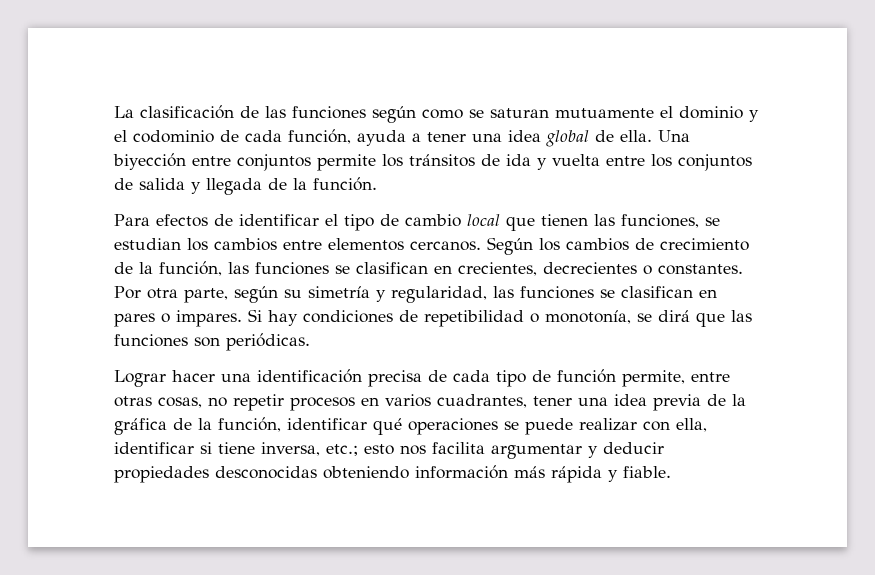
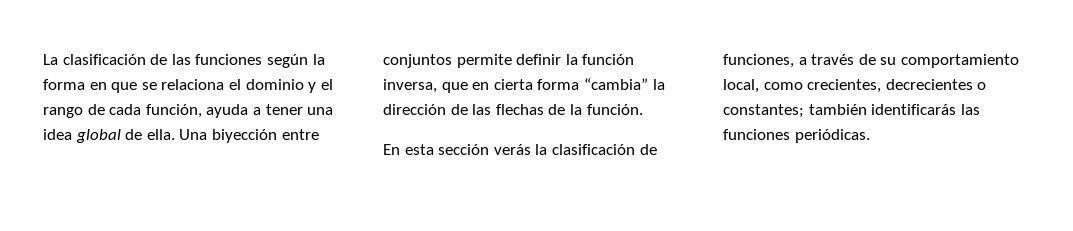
- La clasificación de las funciones según como se saturan mutuamente el dominio y el codominio de cada función, ayuda a tener una idea global de ella.
+ La clasificación de las funciones según la forma en que se relaciona el dominio y el rango de cada función, ayuda a tener una idea global de ella.
- Una biyección entre conjuntos permite los tránsitos de ida y vuelta entre los conjuntos de salida y llegada de la función.
- Para efectos de identificar el tipo de cambio local que tienen las funciones, se estudian los cambios entre elementos cercanos. Según los cambios de crecimiento de la función, las funciones se clasifican en crecientes, decrecientes o constantes. Por otra parte, según su simetría y regularidad, las funciones se clasifican en pares o impares. Si hay condiciones de repetibilidad o monotonía, se dirá que las funciones son periódicas.
- Lograr hacer una identificación precisa de cada tipo de función permite, entre otras cosas, no repetir procesos en varios cuadrantes, tener una idea previa de la gráfica de la función, identificar qué operaciones se puede realizar con ella, identificar si tiene inversa, etc.; esto nos facilita argumentar y deducir propiedades desconocidas obteniendo información más rápida y fiable.
+ Una biyección entre conjuntos permite definir la función inversa, que en cierta forma “cambia” la dirección de las flechas de la función.
+ En esta sección verás la clasificación de funciones, a través de su comportamiento local, como crecientes, decrecientes o constantes; también identificarás las funciones periódicas.

